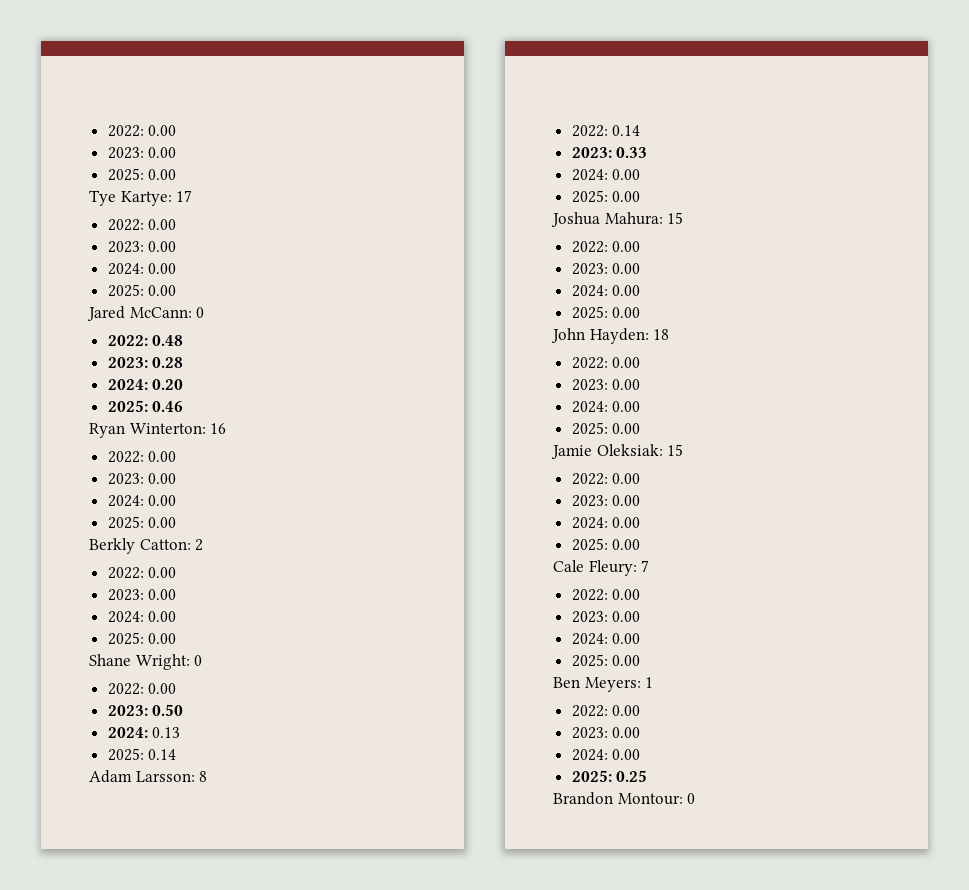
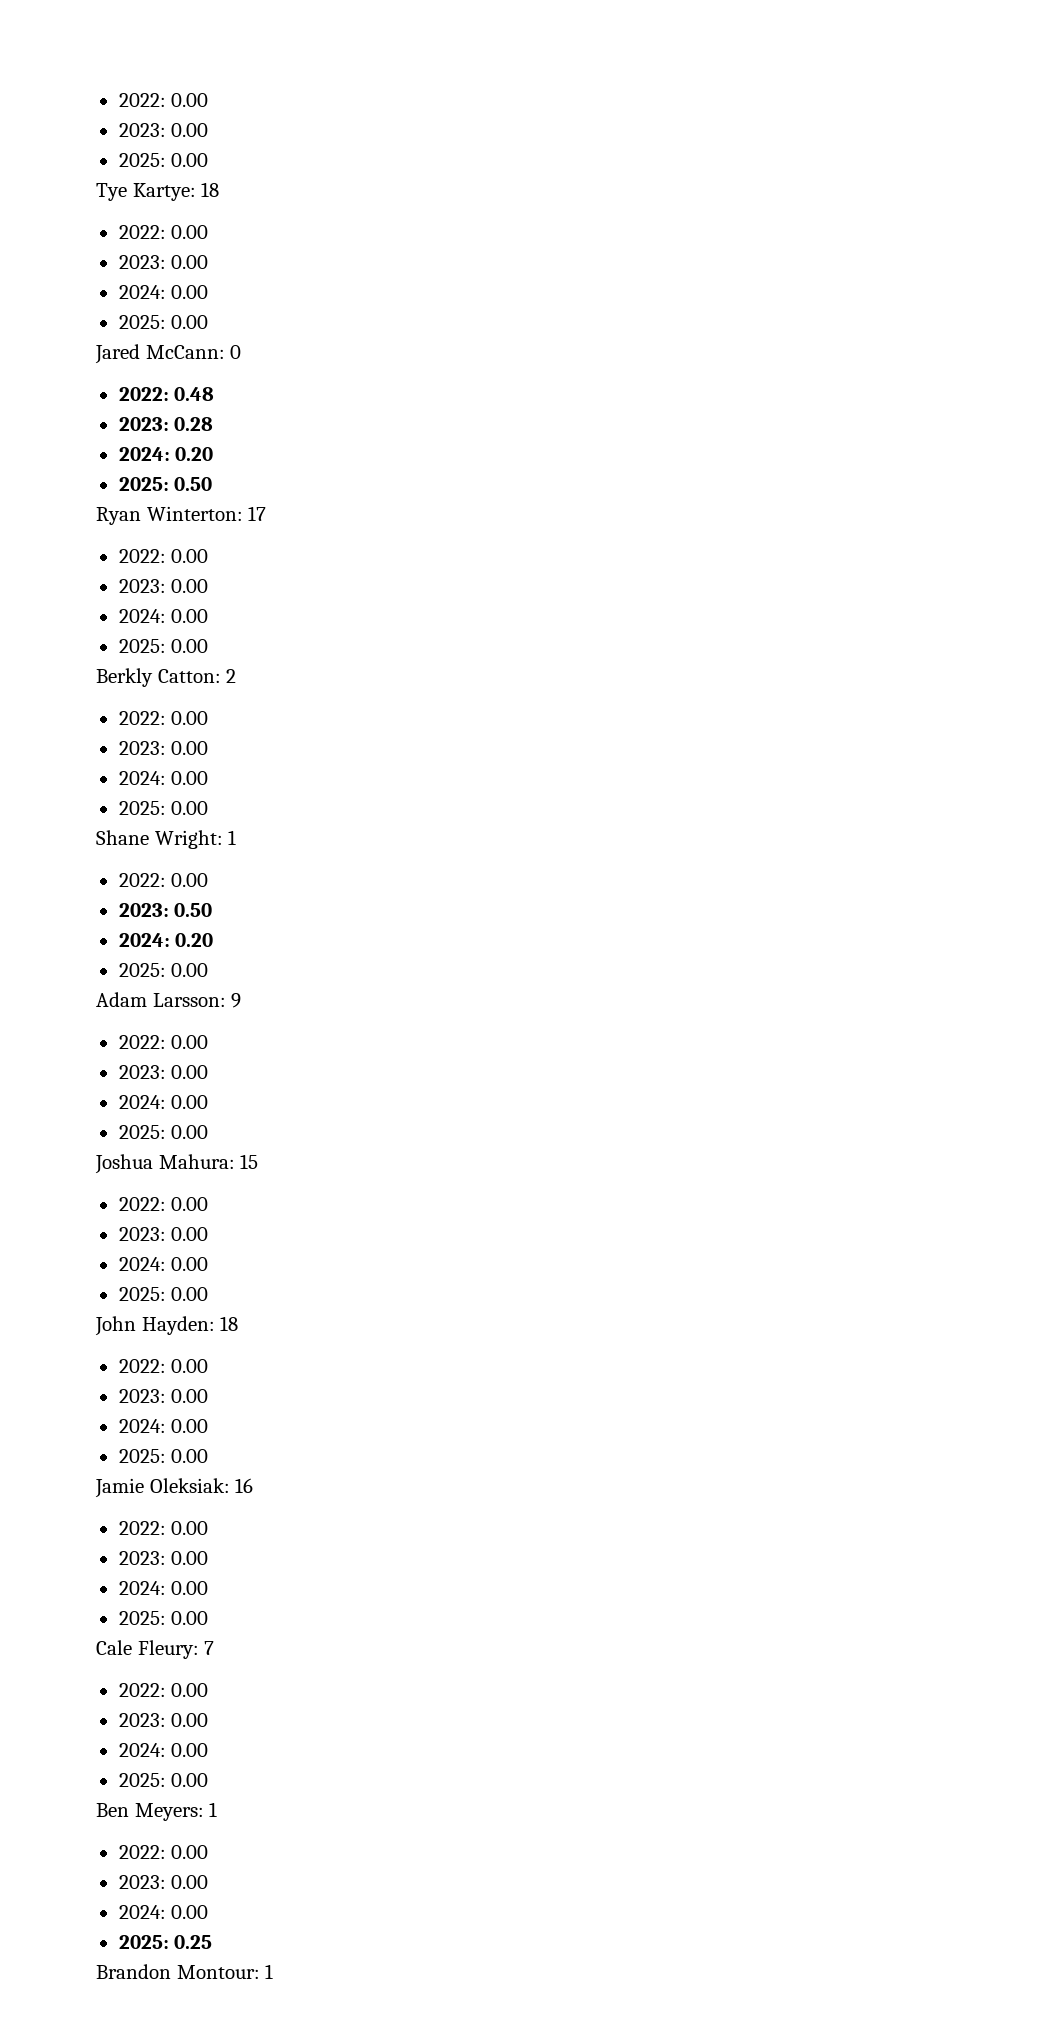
- Tye Kartye: 17
+ Tye Kartye: 18
- 2025: 0.46
+ 2025: 0.50
- Ryan Winterton: 16
+ Ryan Winterton: 17
- Shane Wright: 0
+ Shane Wright: 1
  2023: 0.50
- 2024: 0.13
- 2025: 0.14
+ 2024: 0.20
+ 2025: 0.00
- Adam Larsson: 8
- 2022: 0.14
- 2023: 0.33
+ Adam Larsson: 9
+ 2022: 0.00
+ 2023: 0.00
- Jamie Oleksiak: 15
+ Jamie Oleksiak: 16
- Brandon Montour: 0
+ Brandon Montour: 1

